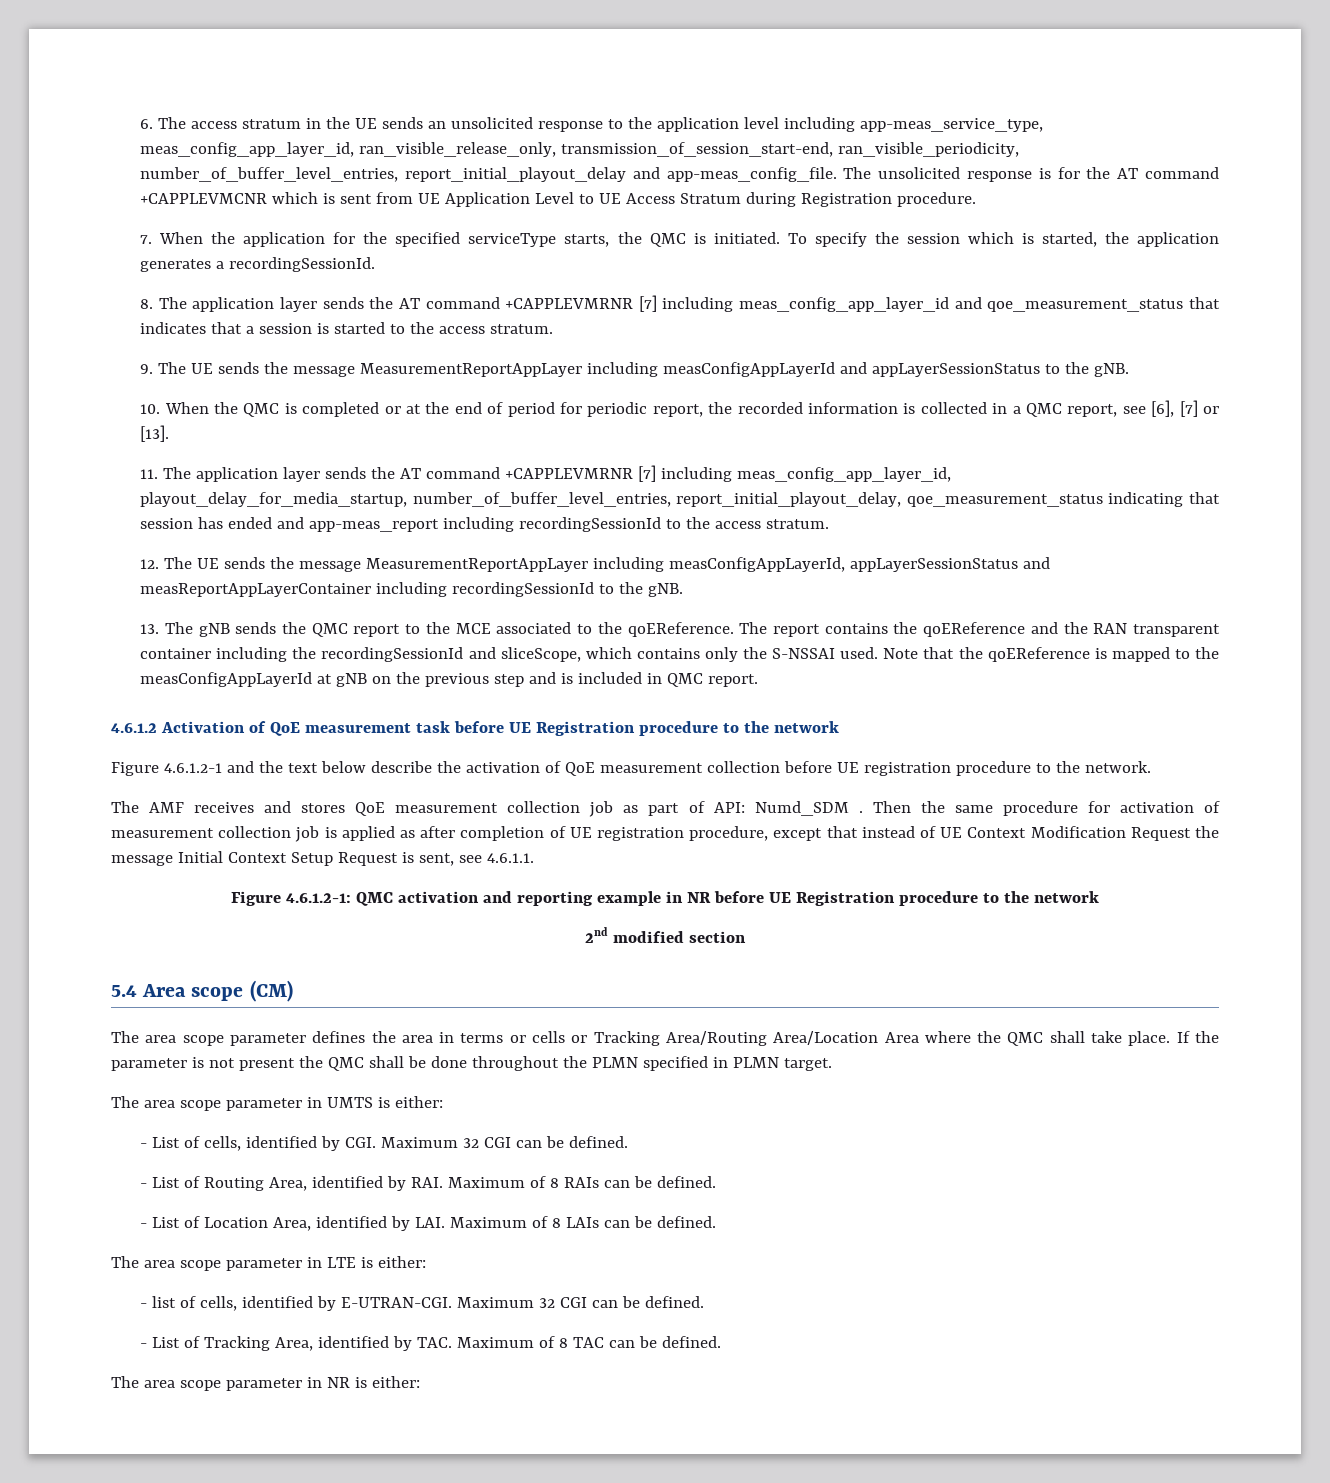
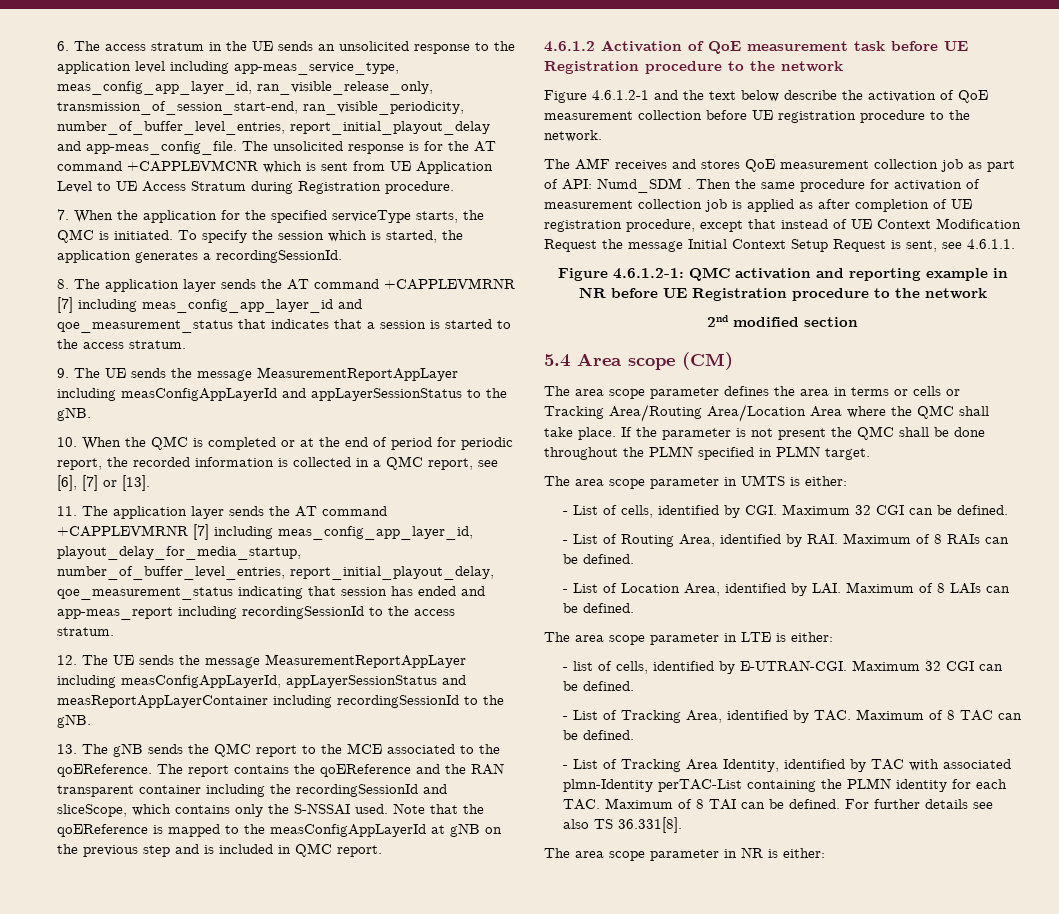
+ - List of Tracking Area Identity, identified by TAC with associated plmn-Identity perTAC-List containing the PLMN identity for each TAC. Maximum of 8 TAI can be defined. For further details see also TS 36.331[8].

